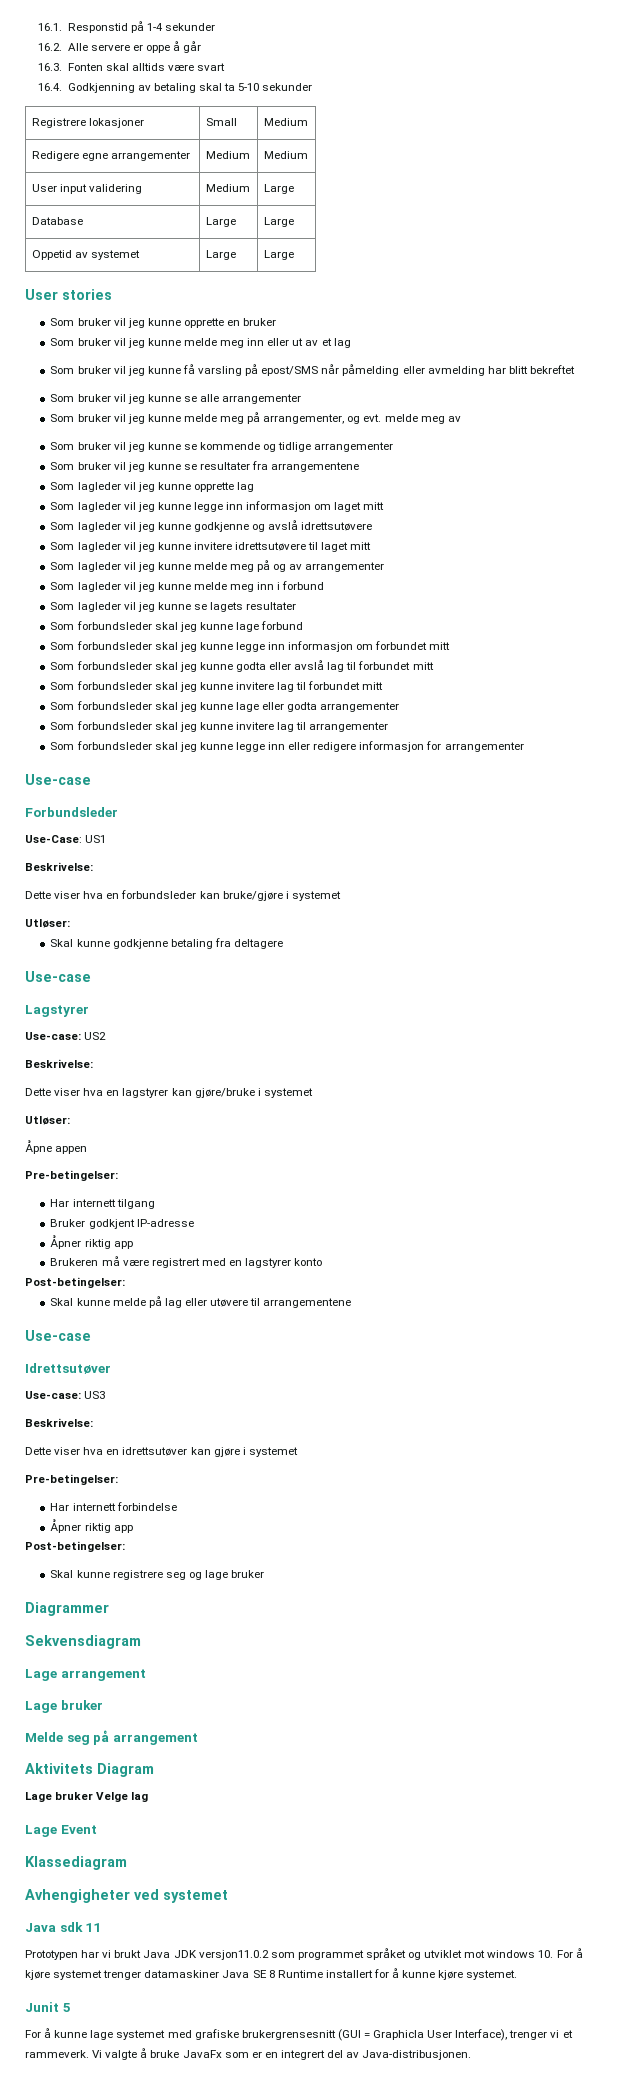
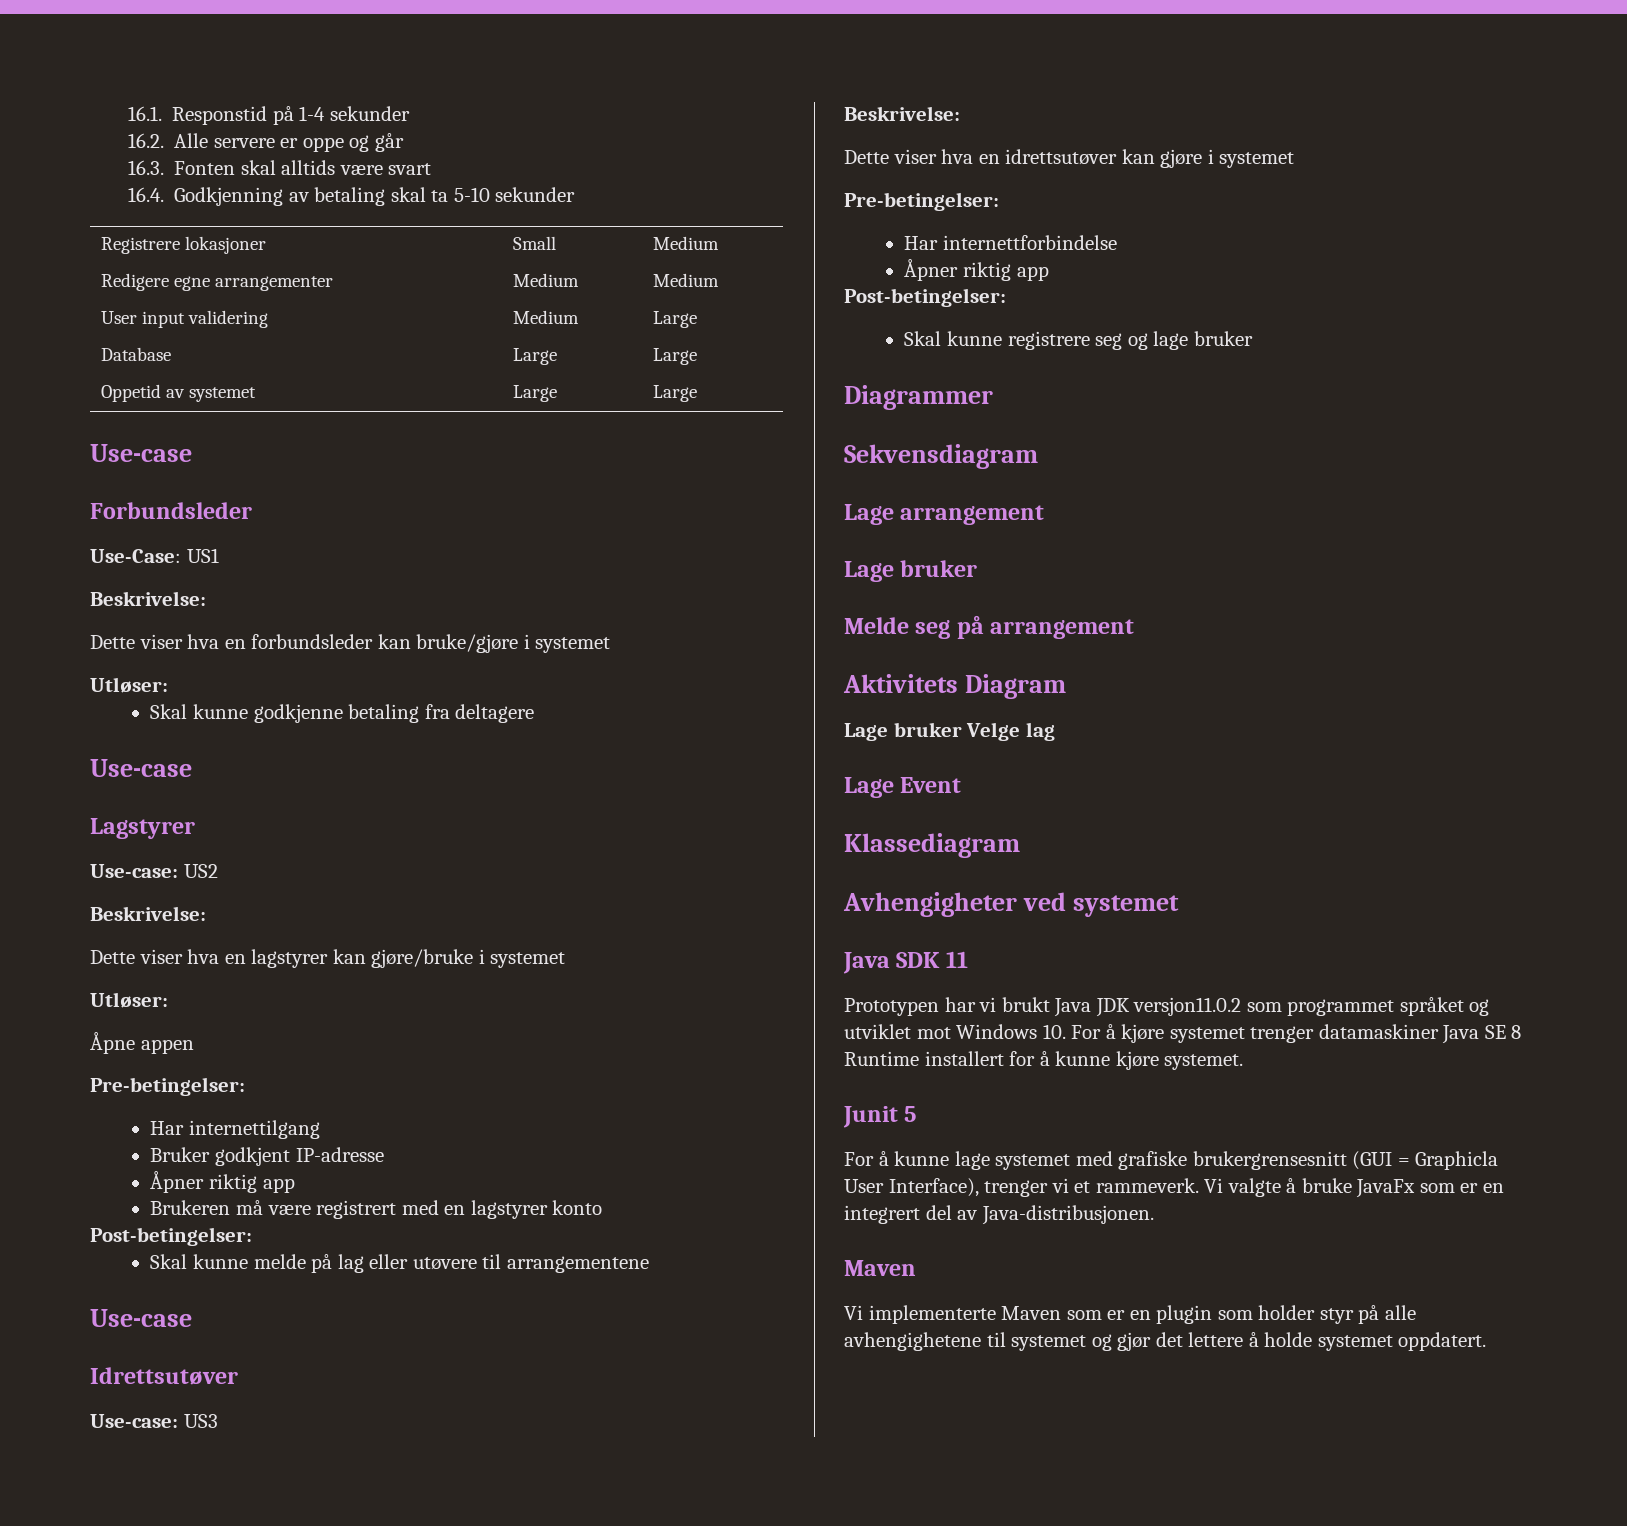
- 16.2. Alle servere er oppe å går
+ 16.2. Alle servere er oppe og går
- User stories
- Som bruker vil jeg kunne opprette en bruker
- Som bruker vil jeg kunne melde meg inn eller ut av et lag
- Som bruker vil jeg kunne få varsling på epost/SMS når påmelding eller avmelding har blitt bekreftet
- Som bruker vil jeg kunne se alle arrangementer
- Som bruker vil jeg kunne melde meg på arrangementer, og evt. melde meg av
- Som bruker vil jeg kunne se kommende og tidlige arrangementer
- Som bruker vil jeg kunne se resultater fra arrangementene
- Som lagleder vil jeg kunne opprette lag
- Som lagleder vil jeg kunne legge inn informasjon om laget mitt
- Som lagleder vil jeg kunne godkjenne og avslå idrettsutøvere
- Som lagleder vil jeg kunne invitere idrettsutøvere til laget mitt
- Som lagleder vil jeg kunne melde meg på og av arrangementer
- Som lagleder vil jeg kunne melde meg inn i forbund
- Som lagleder vil jeg kunne se lagets resultater
- Som forbundsleder skal jeg kunne lage forbund
- Som forbundsleder skal jeg kunne legge inn informasjon om forbundet mitt
- Som forbundsleder skal jeg kunne godta eller avslå lag til forbundet mitt
- Som forbundsleder skal jeg kunne invitere lag til forbundet mitt
- Som forbundsleder skal jeg kunne lage eller godta arrangementer
- Som forbundsleder skal jeg kunne invitere lag til arrangementer
- Som forbundsleder skal jeg kunne legge inn eller redigere informasjon for arrangementer
- Har internett tilgang
+ Har internettilgang
- Har internett forbindelse
+ Har internettforbindelse
- Java sdk 11
+ Java SDK 11
- Prototypen har vi brukt Java JDK versjon11.0.2 som programmet språket og utviklet mot windows 10. For å kjøre systemet trenger datamaskiner Java SE 8 Runtime installert for å kunne kjøre systemet.
+ Prototypen har vi brukt Java JDK versjon11.0.2 som programmet språket og utviklet mot Windows 10. For å kjøre systemet trenger datamaskiner Java SE 8 Runtime installert for å kunne kjøre systemet.
  Vi valgte å bruke JavaFx som er en integrert del av Java-distribusjonen.
+ Maven
+ Vi implementerte Maven som er en plugin som holder styr på alle avhengighetene til systemet og gjør det lettere å holde systemet oppdatert.

